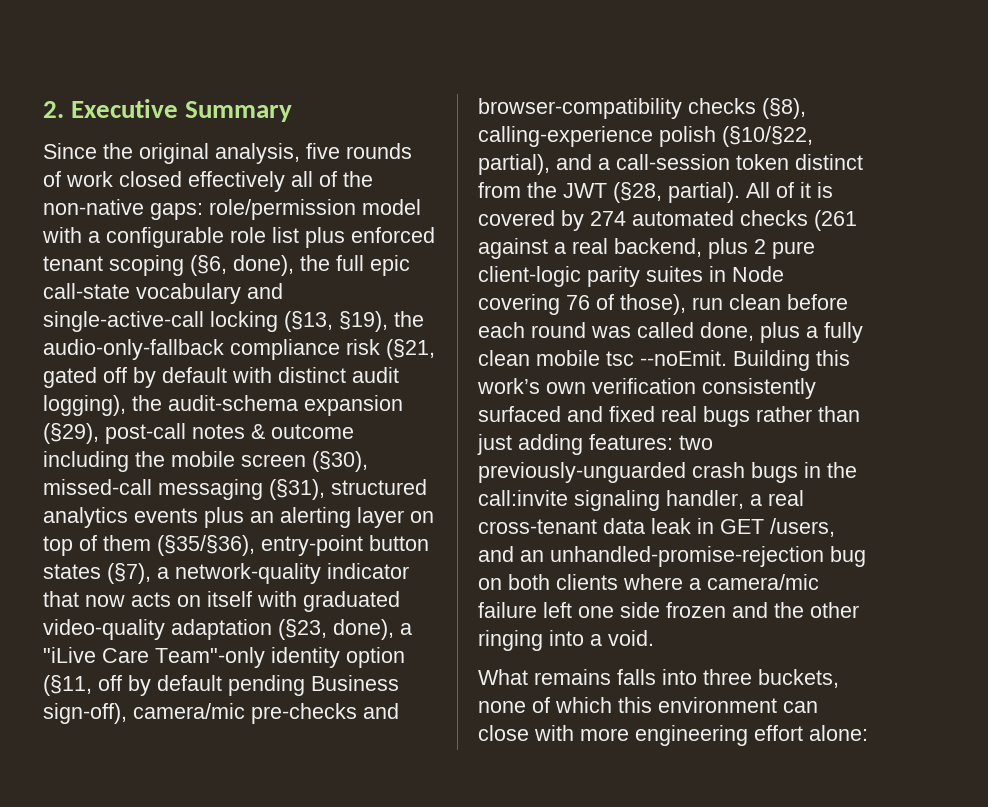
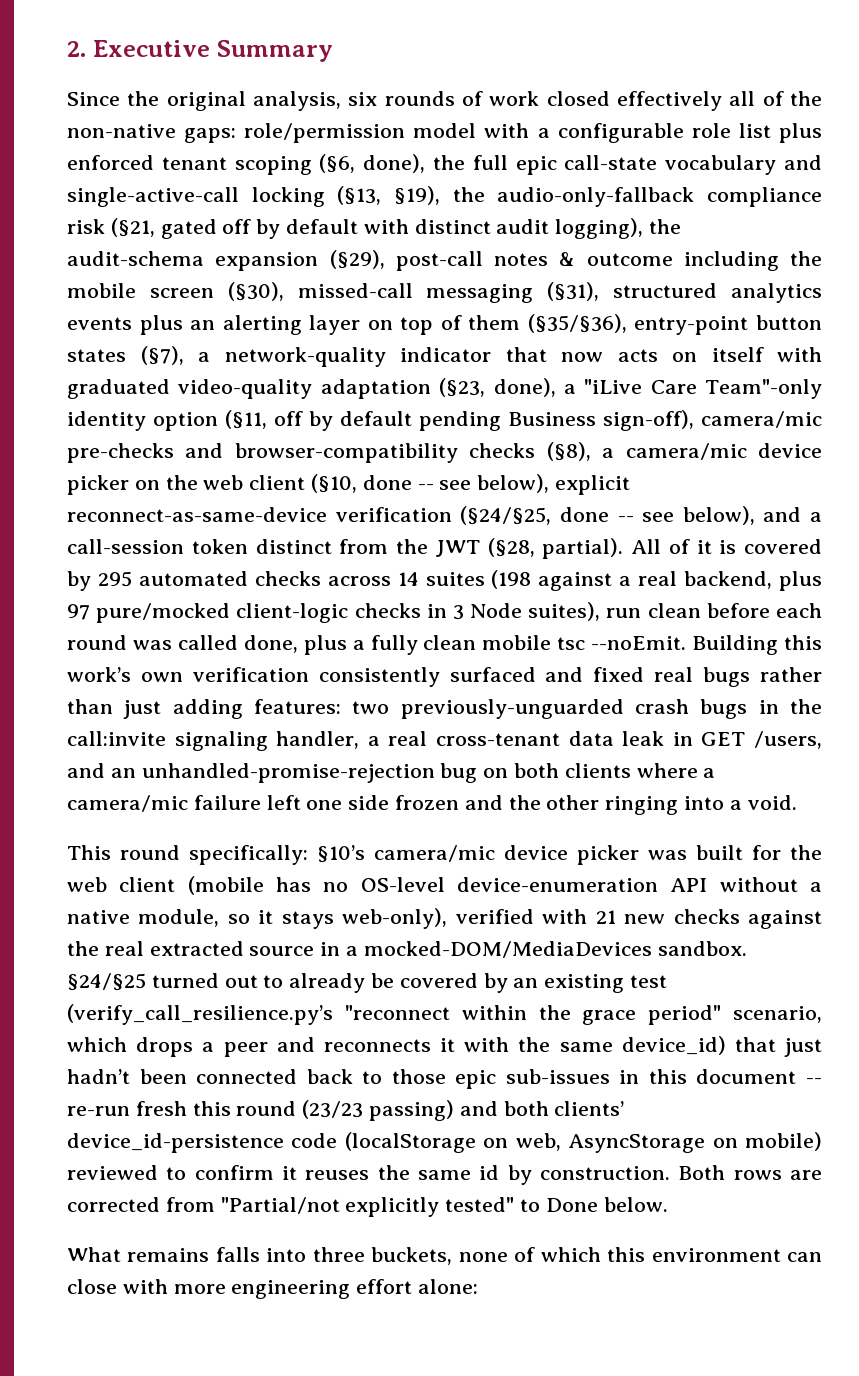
- Since the original analysis, five rounds of work closed effectively all of the non-native gaps:
+ Since the original analysis, six rounds of work closed effectively all of the non-native gaps:
- role/permission model with a configurable role list plus enforced tenant scoping (§6, done), the full epic call-state vocabulary and single-active-call locking (§13, §19), the audio-only-fallback compliance risk (§21, gated off by default with distinct audit logging), the audit-schema expansion (§29), post-call notes & outcome including the mobile screen (§30), missed-call messaging (§31), structured analytics events plus an alerting layer on top of them (§35/§36), entry-point button states (§7), a network-quality indicator that now acts on itself with graduated video-quality adaptation (§23, done), a "iLive Care Team"-only identity option (§11, off by default pending Business sign-off), camera/mic pre-checks and browser-compatibility checks (§8), calling-experience polish (§10/§22, partial), and a call-session token distinct from the JWT (§28, partial).
+ role/permission model with a configurable role list plus enforced tenant scoping (§6, done), the full epic call-state vocabulary and single-active-call locking (§13, §19), the audio-only-fallback compliance risk (§21, gated off by default with distinct audit logging), the audit-schema expansion (§29), post-call notes & outcome including the mobile screen (§30), missed-call messaging (§31), structured analytics events plus an alerting layer on top of them (§35/§36), entry-point button states (§7), a network-quality indicator that now acts on itself with graduated video-quality adaptation (§23, done), a "iLive Care Team"-only identity option (§11, off by default pending Business sign-off), camera/mic pre-checks and browser-compatibility checks (§8), a camera/mic device picker on the web client (§10, done -- see below), explicit reconnect-as-same-device verification (§24/§25, done -- see below), and a call-session token distinct from the JWT (§28, partial).
- All of it is covered by 274 automated checks (261 against a real backend, plus 2 pure client-logic parity suites in Node covering 76 of those), run clean before each round was called done, plus a fully clean mobile tsc --noEmit.
+ All of it is covered by 295 automated checks across 14 suites (198 against a real backend, plus 97 pure/mocked client-logic checks in 3 Node suites), run clean before each round was called done, plus a fully clean mobile tsc --noEmit.
+ This round specifically: §10’s camera/mic device picker was built for the web client (mobile has no OS-level device-enumeration API without a native module, so it stays web-only), verified with 21 new checks against the real extracted source in a mocked-DOM/MediaDevices sandbox. §24/§25 turned out to already be covered by an existing test (verify_call_resilience.py’s "reconnect within the grace period" scenario, which drops a peer and reconnects it with the same device_id) that just hadn’t been connected back to those epic sub-issues in this document -- re-run fresh this round (23/23 passing) and both clients’ device_id-persistence code (localStorage on web, AsyncStorage on mobile) reviewed to confirm it reuses the same id by construction. Both rows are corrected from "Partial/not explicitly tested" to Done below.

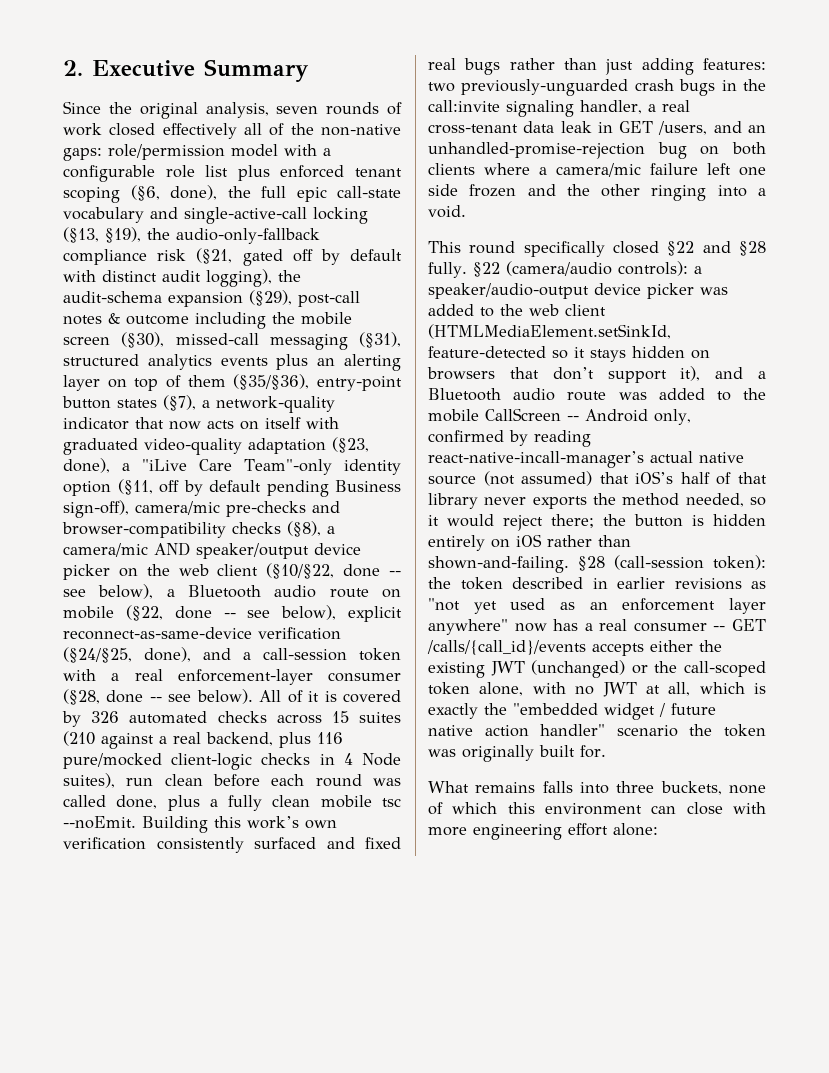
- Since the original analysis, six rounds of work closed effectively all of the non-native gaps:
+ Since the original analysis, seven rounds of work closed effectively all of the non-native gaps:
- role/permission model with a configurable role list plus enforced tenant scoping (§6, done), the full epic call-state vocabulary and single-active-call locking (§13, §19), the audio-only-fallback compliance risk (§21, gated off by default with distinct audit logging), the audit-schema expansion (§29), post-call notes & outcome including the mobile screen (§30), missed-call messaging (§31), structured analytics events plus an alerting layer on top of them (§35/§36), entry-point button states (§7), a network-quality indicator that now acts on itself with graduated video-quality adaptation (§23, done), a "iLive Care Team"-only identity option (§11, off by default pending Business sign-off), camera/mic pre-checks and browser-compatibility checks (§8), a camera/mic device picker on the web client (§10, done -- see below), explicit reconnect-as-same-device verification (§24/§25, done -- see below), and a call-session token distinct from the JWT (§28, partial).
+ role/permission model with a configurable role list plus enforced tenant scoping (§6, done), the full epic call-state vocabulary and single-active-call locking (§13, §19), the audio-only-fallback compliance risk (§21, gated off by default with distinct audit logging), the audit-schema expansion (§29), post-call notes & outcome including the mobile screen (§30), missed-call messaging (§31), structured analytics events plus an alerting layer on top of them (§35/§36), entry-point button states (§7), a network-quality indicator that now acts on itself with graduated video-quality adaptation (§23, done), a "iLive Care Team"-only identity option (§11, off by default pending Business sign-off), camera/mic pre-checks and browser-compatibility checks (§8), a camera/mic AND speaker/output device picker on the web client (§10/§22, done -- see below), a Bluetooth audio route on mobile (§22, done -- see below), explicit reconnect-as-same-device verification (§24/§25, done), and a call-session token with a real enforcement-layer consumer (§28, done -- see below).
- All of it is covered by 295 automated checks across 14 suites (198 against a real backend, plus 97 pure/mocked client-logic checks in 3 Node suites), run clean before each round was called done, plus a fully clean mobile tsc --noEmit.
+ All of it is covered by 326 automated checks across 15 suites (210 against a real backend, plus 116 pure/mocked client-logic checks in 4 Node suites), run clean before each round was called done, plus a fully clean mobile tsc --noEmit.
- This round specifically: §10’s camera/mic device picker was built for the web client (mobile has no OS-level device-enumeration API without a native module, so it stays web-only), verified with 21 new checks against the real extracted source in a mocked-DOM/MediaDevices sandbox. §24/§25 turned out to already be covered by an existing test (verify_call_resilience.py’s "reconnect within the grace period" scenario, which drops a peer and reconnects it with the same device_id) that just hadn’t been connected back to those epic sub-issues in this document -- re-run fresh this round (23/23 passing) and both clients’ device_id-persistence code (localStorage on web, AsyncStorage on mobile) reviewed to confirm it reuses the same id by construction. Both rows are corrected from "Partial/not explicitly tested" to Done below.
+ This round specifically closed §22 and §28 fully. §22 (camera/audio controls): a speaker/audio-output device picker was added to the web client (HTMLMediaElement.setSinkId, feature-detected so it stays hidden on browsers that don’t support it), and a Bluetooth audio route was added to the mobile CallScreen -- Android only, confirmed by reading react-native-incall-manager’s actual native source (not assumed) that iOS’s half of that library never exports the method needed, so it would reject there; the button is hidden entirely on iOS rather than shown-and-failing. §28 (call-session token): the token described in earlier revisions as "not yet used as an enforcement layer anywhere" now has a real consumer -- GET /calls/{call_id}/events accepts either the existing JWT (unchanged) or the call-scoped token alone, with no JWT at all, which is exactly the "embedded widget / future native action handler" scenario the token was originally built for.

